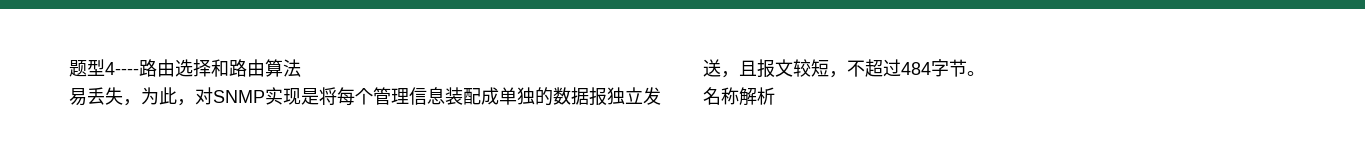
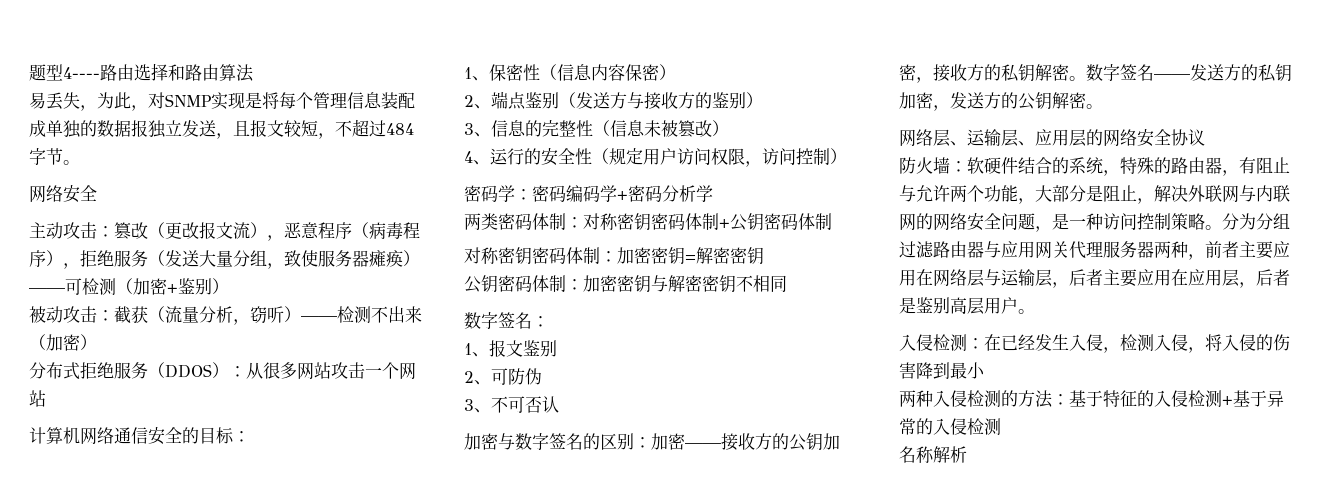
  易丢失，为此，对SNMP实现是将每个管理信息装配成单独的数据报独立发送，且报文较短，不超过484字节。
+ 网络安全
+ 主动攻击：篡改（更改报文流），恶意程序（病毒程序），拒绝服务（发送大量分组，致使服务器瘫痪）——可检测（加密+鉴别）
+ 被动攻击：截获（流量分析，窃听）——检测不出来（加密）
+ 分布式拒绝服务（DDOS）：从很多网站攻击一个网站
+ 计算机网络通信安全的目标：
+ 1、保密性（信息内容保密）
+ 2、端点鉴别（发送方与接收方的鉴别）
+ 3、信息的完整性（信息未被篡改）
+ 4、运行的安全性（规定用户访问权限，访问控制）
+ 密码学：密码编码学+密码分析学
+ 两类密码体制：对称密钥密码体制+公钥密码体制
+ 对称密钥密码体制：加密密钥=解密密钥
+ 公钥密码体制：加密密钥与解密密钥不相同
+ 数字签名：
+ 1、报文鉴别
+ 2、可防伪
+ 3、不可否认
+ 加密与数字签名的区别：加密——接收方的公钥加密，接收方的私钥解密。数字签名——发送方的私钥加密，发送方的公钥解密。
+ 网络层、运输层、应用层的网络安全协议
+ 防火墙：软硬件结合的系统，特殊的路由器，有阻止与允许两个功能，大部分是阻止，解决外联网与内联网的网络安全问题，是一种访问控制策略。分为分组过滤路由器与应用网关代理服务器两种，前者主要应用在网络层与运输层，后者主要应用在应用层，后者是鉴别高层用户。
+ 入侵检测：在已经发生入侵，检测入侵，将入侵的伤害降到最小
+ 两种入侵检测的方法：基于特征的入侵检测+基于异常的入侵检测

